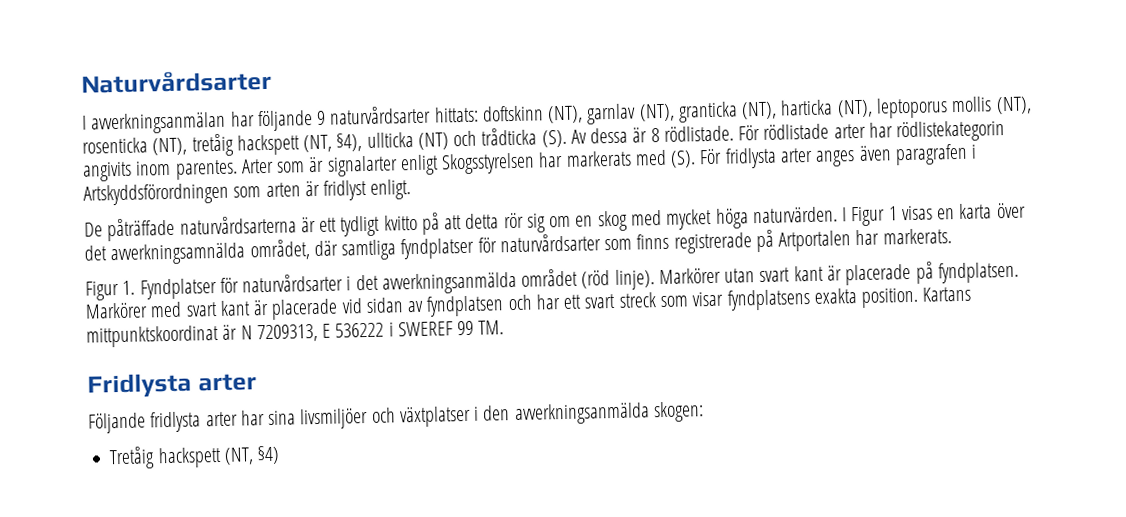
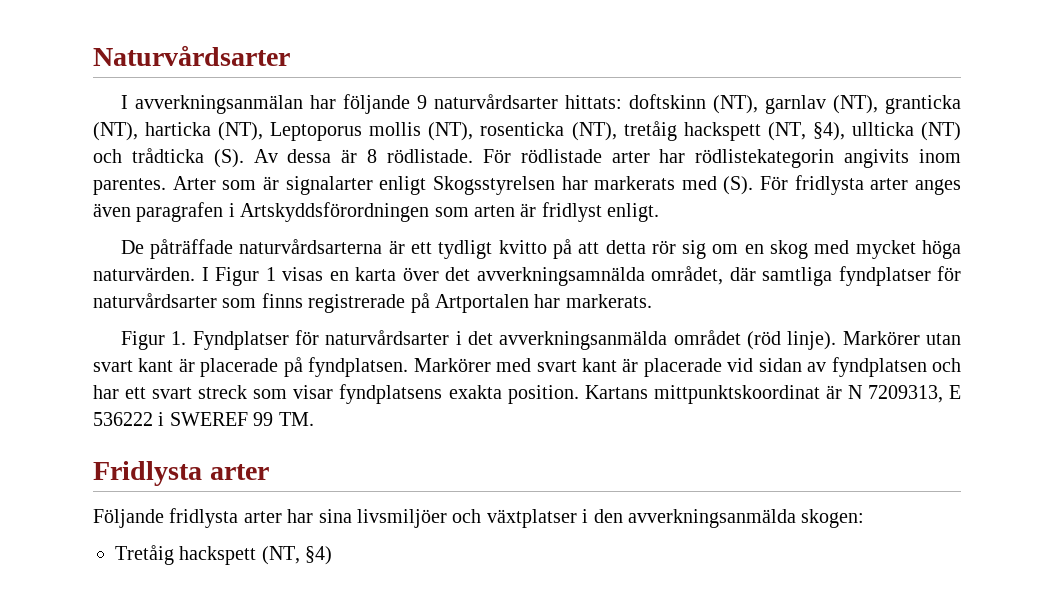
- I avverkningsanmälan har följande 9 naturvårdsarter hittats: doftskinn (NT), garnlav (NT), granticka (NT), harticka (NT), leptoporus mollis (NT), rosenticka (NT), tretåig hackspett (NT, §4), ullticka (NT) och trådticka (S). Av dessa är 8 rödlistade.
+ I avverkningsanmälan har följande 9 naturvårdsarter hittats: doftskinn (NT), garnlav (NT), granticka (NT), harticka (NT), Leptoporus mollis (NT), rosenticka (NT), tretåig hackspett (NT, §4), ullticka (NT) och trådticka (S). Av dessa är 8 rödlistade.

